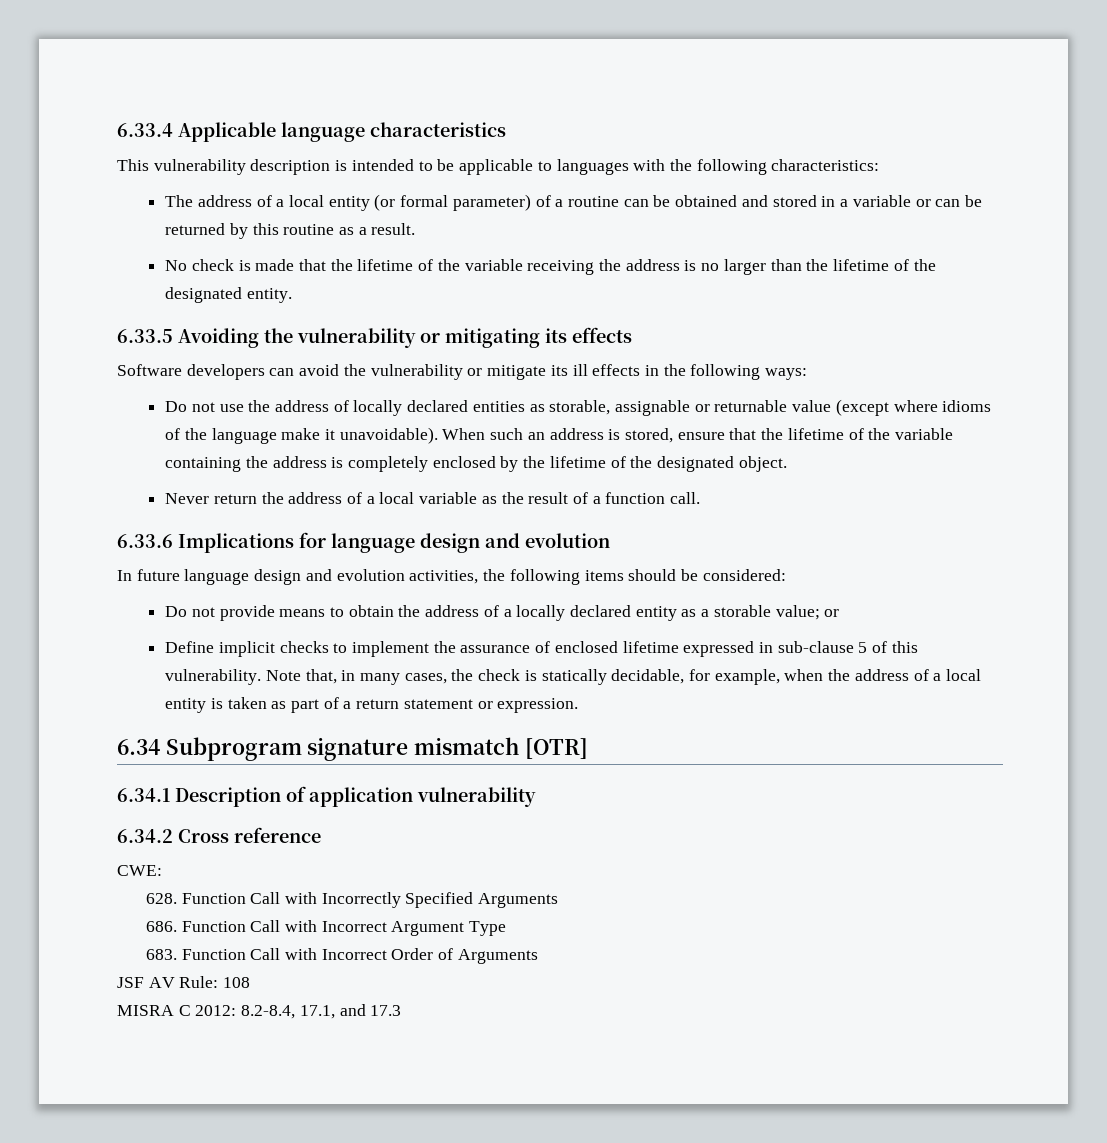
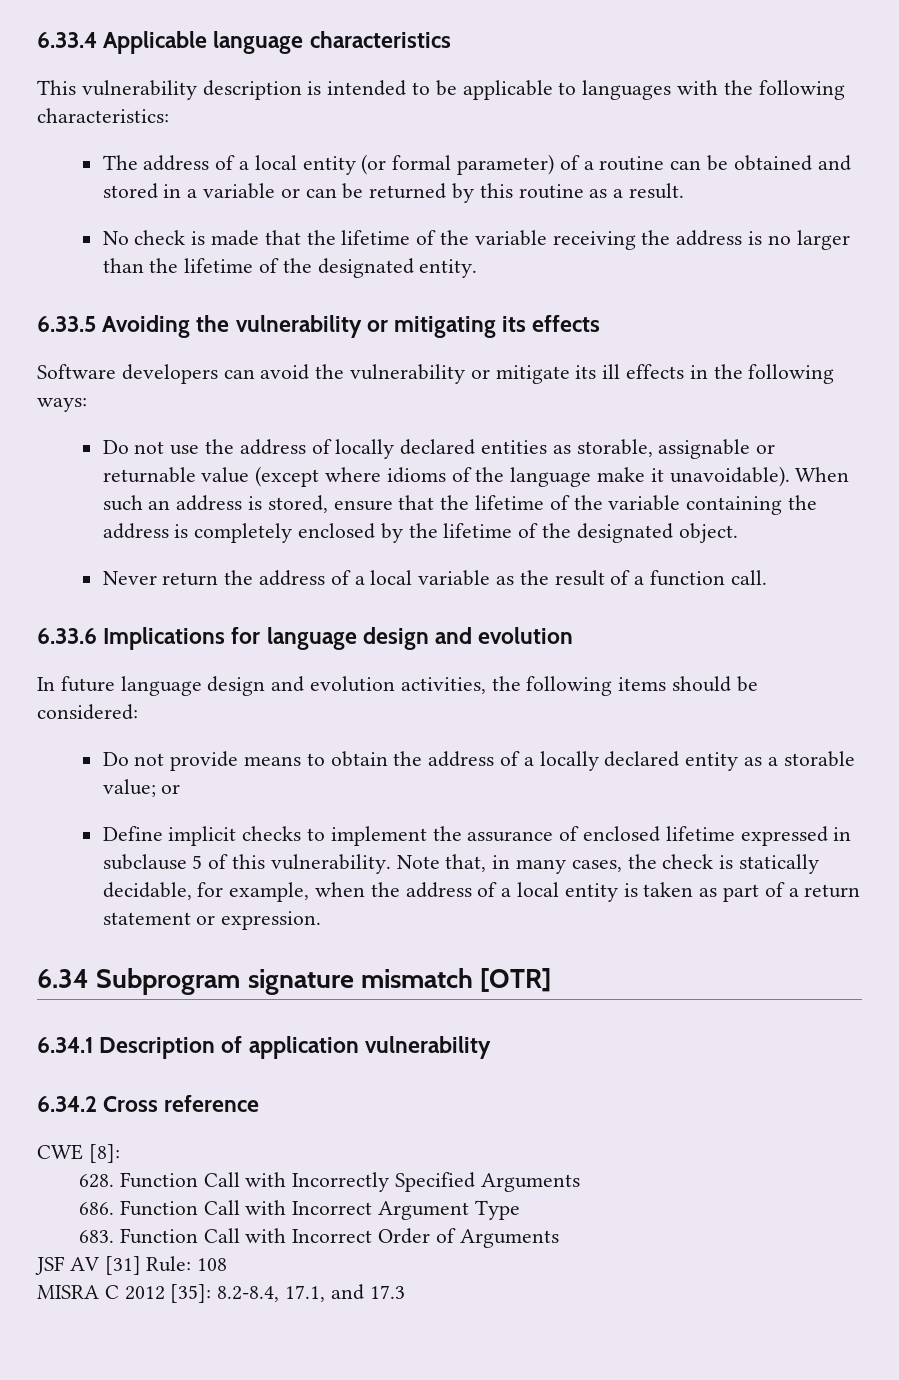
- Define implicit checks to implement the assurance of enclosed lifetime expressed in sub-clause 5 of this vulnerability.
+ Define implicit checks to implement the assurance of enclosed lifetime expressed in subclause 5 of this vulnerability.
- CWE:
+ CWE [8]:
- JSF AV Rule: 108
+ JSF AV [31] Rule: 108
- MISRA C 2012: 8.2-8.4, 17.1, and 17.3
+ MISRA C 2012 [35]: 8.2-8.4, 17.1, and 17.3

